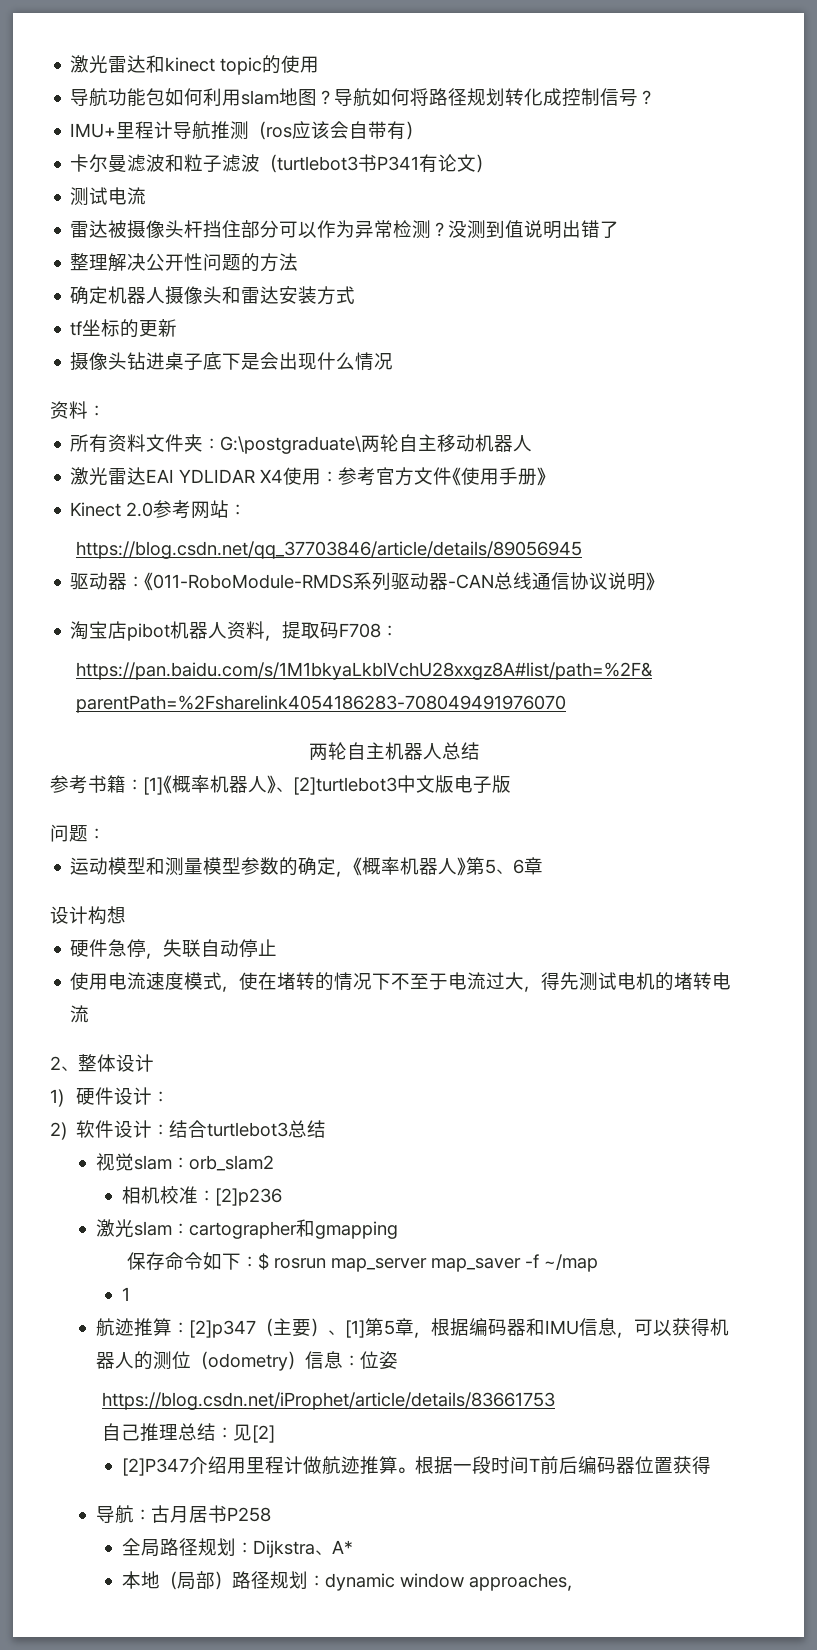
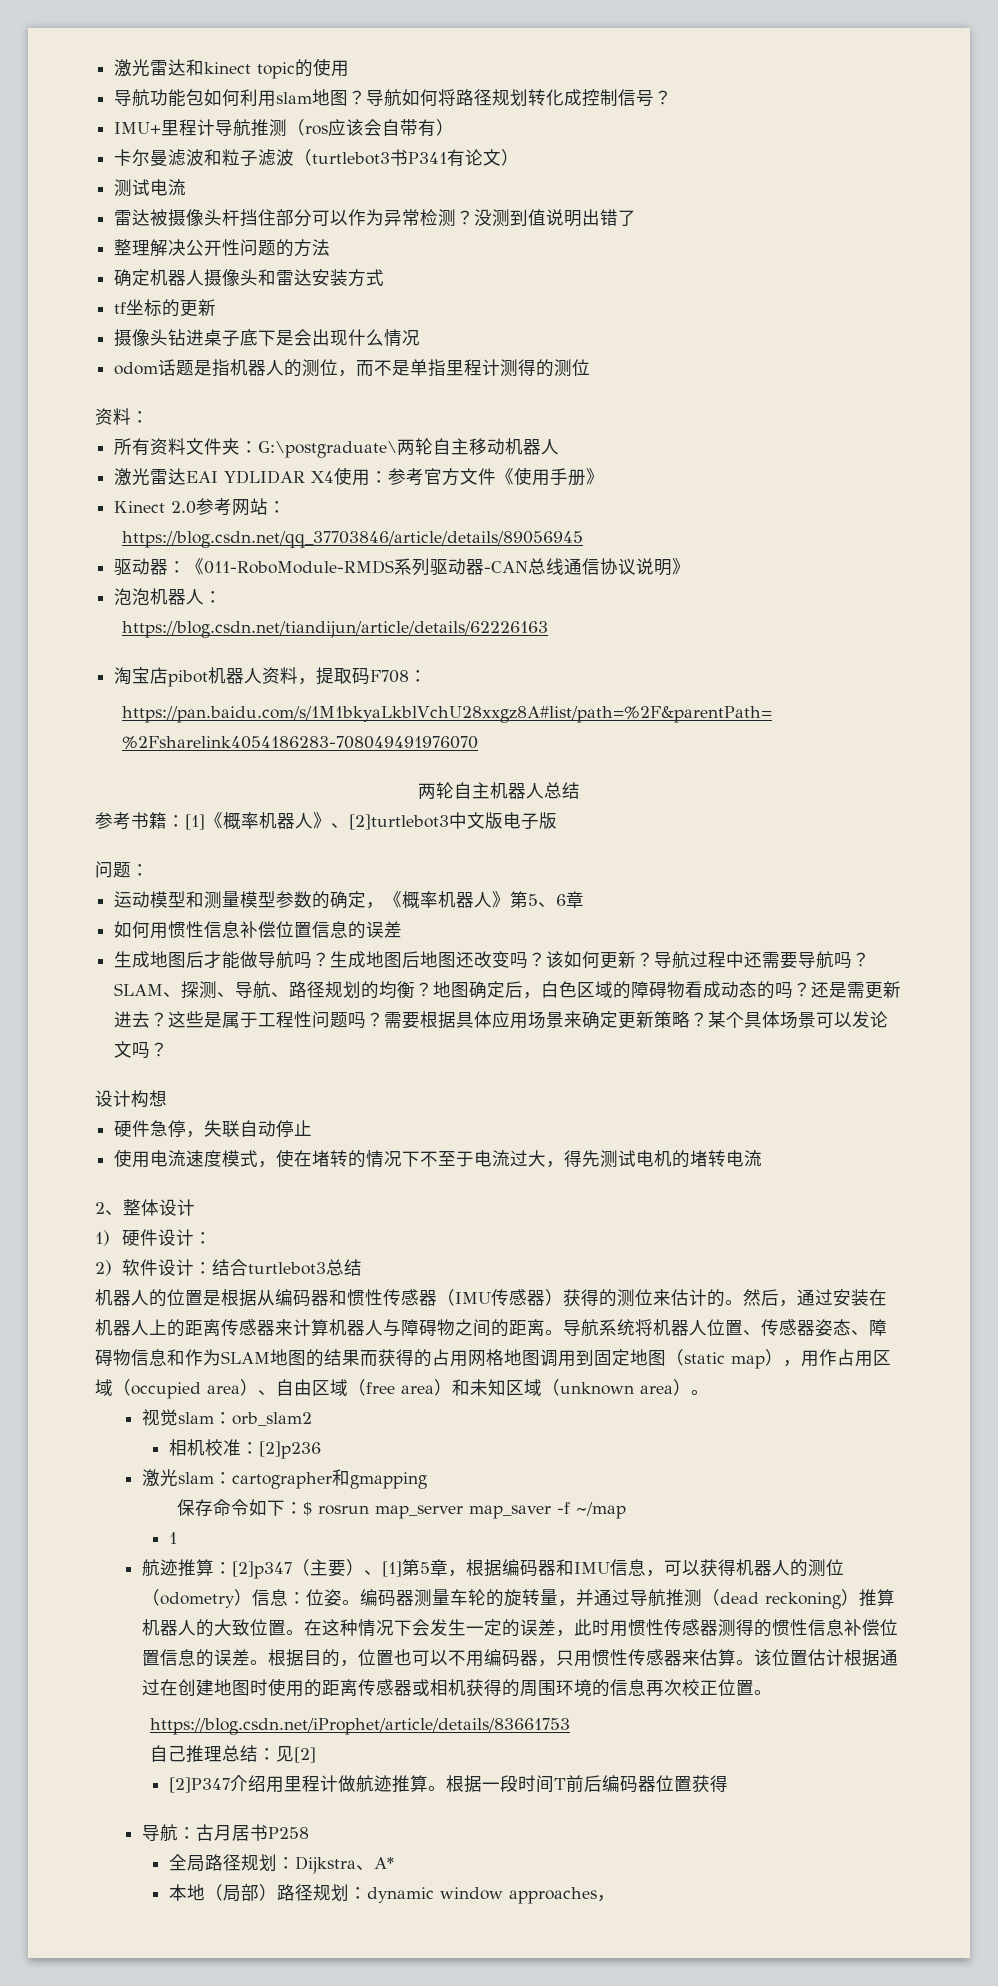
+ odom话题是指机器人的测位，而不是单指里程计测得的测位
+ 泡泡机器人：
+ https://blog.csdn.net/tiandijun/article/details/62226163
+ 如何用惯性信息补偿位置信息的误差
+ 生成地图后才能做导航吗？生成地图后地图还改变吗？该如何更新？导航过程中还需要导航吗？SLAM、探测、导航、路径规划的均衡？地图确定后，白色区域的障碍物看成动态的吗？还是需更新进去？这些是属于工程性问题吗？需要根据具体应用场景来确定更新策略？某个具体场景可以发论文吗？
+ 机器人的位置是根据从编码器和惯性传感器（IMU传感器）获得的测位来估计的。然后，通过安装在机器人上的距离传感器来计算机器人与障碍物之间的距离。导航系统将机器人位置、传感器姿态、障碍物信息和作为SLAM地图的结果而获得的占用网格地图调用到固定地图（static map），用作占用区域（occupied area）、自由区域（free area）和未知区域（unknown area）。
- 航迹推算：[2]p347（主要）、[1]第5章，根据编码器和IMU信息，可以获得机器人的测位（odometry）信息：位姿
+ 航迹推算：[2]p347（主要）、[1]第5章，根据编码器和IMU信息，可以获得机器人的测位（odometry）信息：位姿。编码器测量车轮的旋转量，并通过导航推测（dead reckoning）推算机器人的大致位置。在这种情况下会发生一定的误差，此时用惯性传感器测得的惯性信息补偿位置信息的误差。根据目的，位置也可以不用编码器，只用惯性传感器来估算。该位置估计根据通过在创建地图时使用的距离传感器或相机获得的周围环境的信息再次校正位置。

